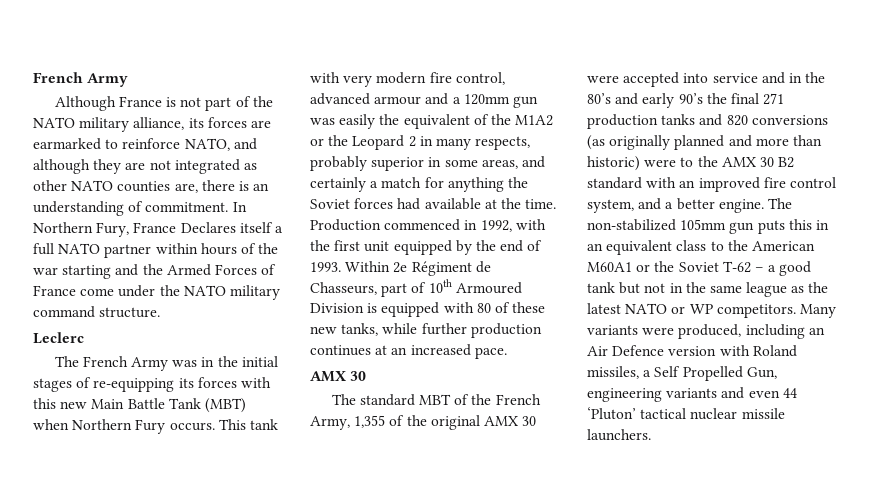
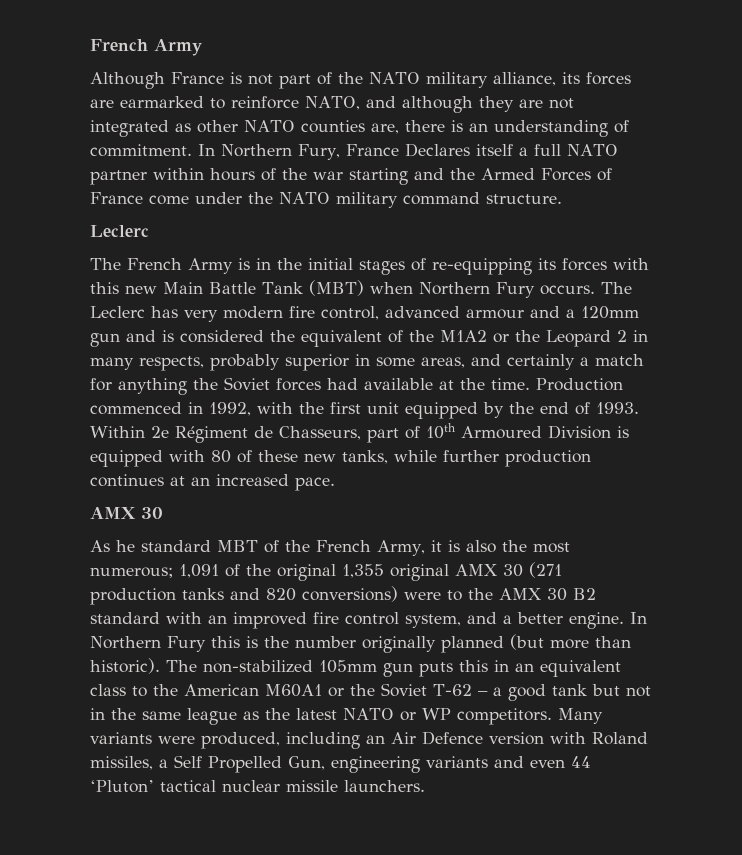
- The French Army was in the initial stages of re-equipping its forces with this new Main Battle Tank (MBT) when Northern Fury occurs.
+ The French Army is in the initial stages of re-equipping its forces with this new Main Battle Tank (MBT) when Northern Fury occurs.
- This tank with very modern fire control, advanced armour and a 120mm gun was easily the equivalent of the M1A2 or the Leopard 2 in many respects, probably superior in some areas, and certainly a match for anything the Soviet forces had available at the time.
+ The Leclerc has very modern fire control, advanced armour and a 120mm gun and is considered the equivalent of the M1A2 or the Leopard 2 in many respects, probably superior in some areas, and certainly a match for anything the Soviet forces had available at the time.
- The standard MBT of the French Army, 1,355 of the original AMX 30 were accepted into service and in the 80’s and early 90’s the final 271 production tanks and 820 conversions (as originally planned and more than historic) were to the AMX 30 B2 standard with an improved fire control system, and a better engine.
+ As he standard MBT of the French Army, it is also the most numerous; 1,091 of the original 1,355 original AMX 30 (271 production tanks and 820 conversions) were to the AMX 30 B2 standard with an improved fire control system, and a better engine.
+ In Northern Fury this is the number originally planned (but more than historic).

